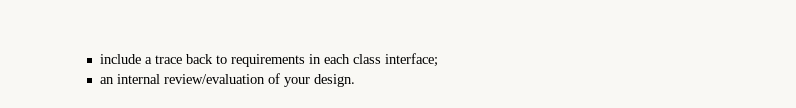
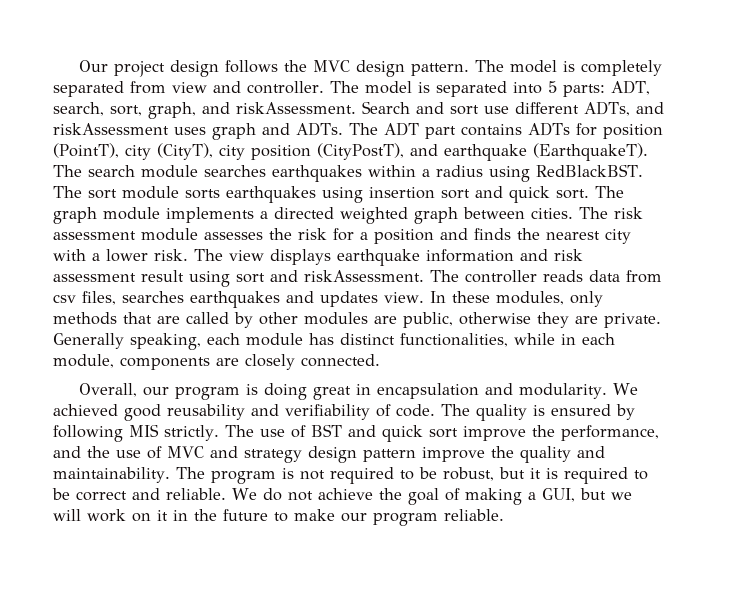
- include a trace back to requirements in each class interface;
- an internal review/evaluation of your design.
+ Our project design follows the MVC design pattern. The model is completely separated from view and controller. The model is separated into 5 parts: ADT, search, sort, graph, and riskAssessment. Search and sort use different ADTs, and riskAssessment uses graph and ADTs. The ADT part contains ADTs for position (PointT), city (CityT), city position (CityPostT), and earthquake (EarthquakeT). The search module searches earthquakes within a radius using RedBlackBST. The sort module sorts earthquakes using insertion sort and quick sort. The graph module implements a directed weighted graph between cities. The risk assessment module assesses the risk for a position and finds the nearest city with a lower risk. The view displays earthquake information and risk assessment result using sort and riskAssessment. The controller reads data from csv files, searches earthquakes and updates view. In these modules, only methods that are called by other modules are public, otherwise they are private. Generally speaking, each module has distinct functionalities, while in each module, components are closely connected.
+ Overall, our program is doing great in encapsulation and modularity. We achieved good reusability and verifiability of code. The quality is ensured by following MIS strictly. The use of BST and quick sort improve the performance, and the use of MVC and strategy design pattern improve the quality and maintainability. The program is not required to be robust, but it is required to be correct and reliable. We do not achieve the goal of making a GUI, but we will work on it in the future to make our program reliable.

